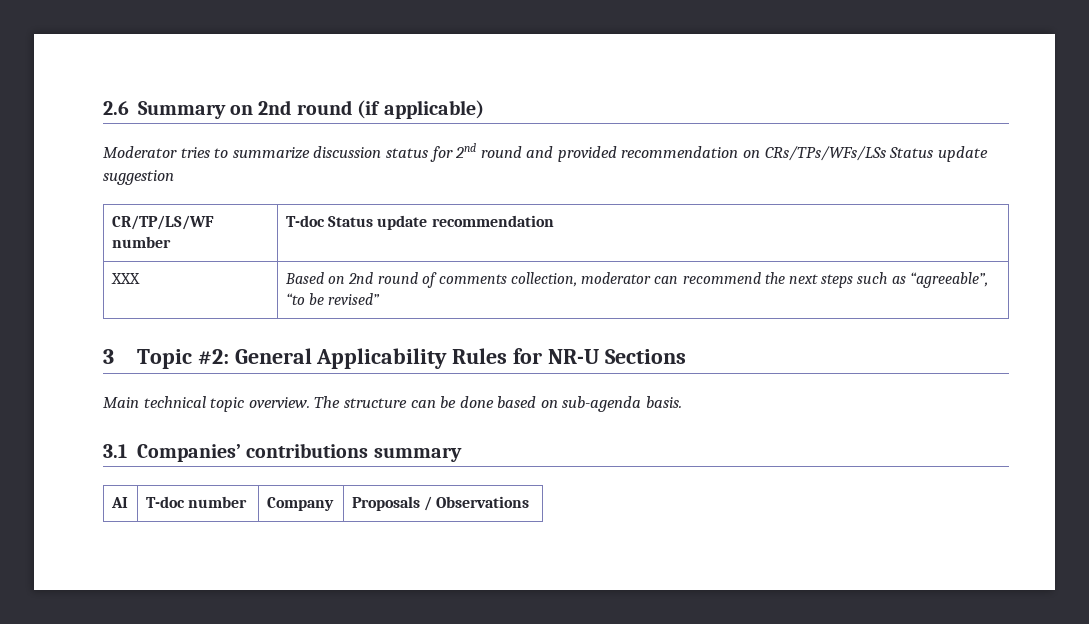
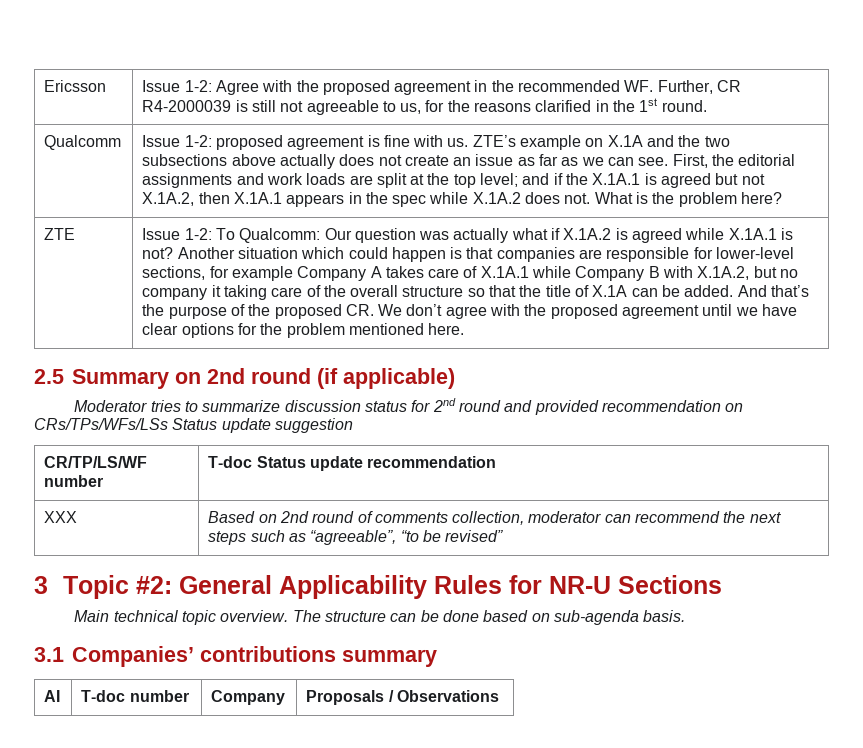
- 2.6 Summary on 2nd round (if applicable)
+ Ericsson | Issue 1-2: Agree with the proposed agreement in the recommended WF. Further, CR R4-2000039 is still not agreeable to us, for the reasons clarified in the 1st round.
+ Qualcomm | Issue 1-2: proposed agreement is fine with us. ZTE’s example on X.1A and the two subsections above actually does not create an issue as far as we can see. First, the editorial assignments and work loads are split at the top level; and if the X.1A.1 is agreed but not X.1A.2, then X.1A.1 appears in the spec while X.1A.2 does not. What is the problem here?
+ ZTE | Issue 1-2: To Qualcomm: Our question was actually what if X.1A.2 is agreed while X.1A.1 is not? Another situation which could happen is that companies are responsible for lower-level sections, for example Company A takes care of X.1A.1 while Company B with X.1A.2, but no company it taking care of the overall structure so that the title of X.1A can be added. And that’s the purpose of the proposed CR. We don’t agree with the proposed agreement until we have clear options for the problem mentioned here.
+ 2.5 Summary on 2nd round (if applicable)

